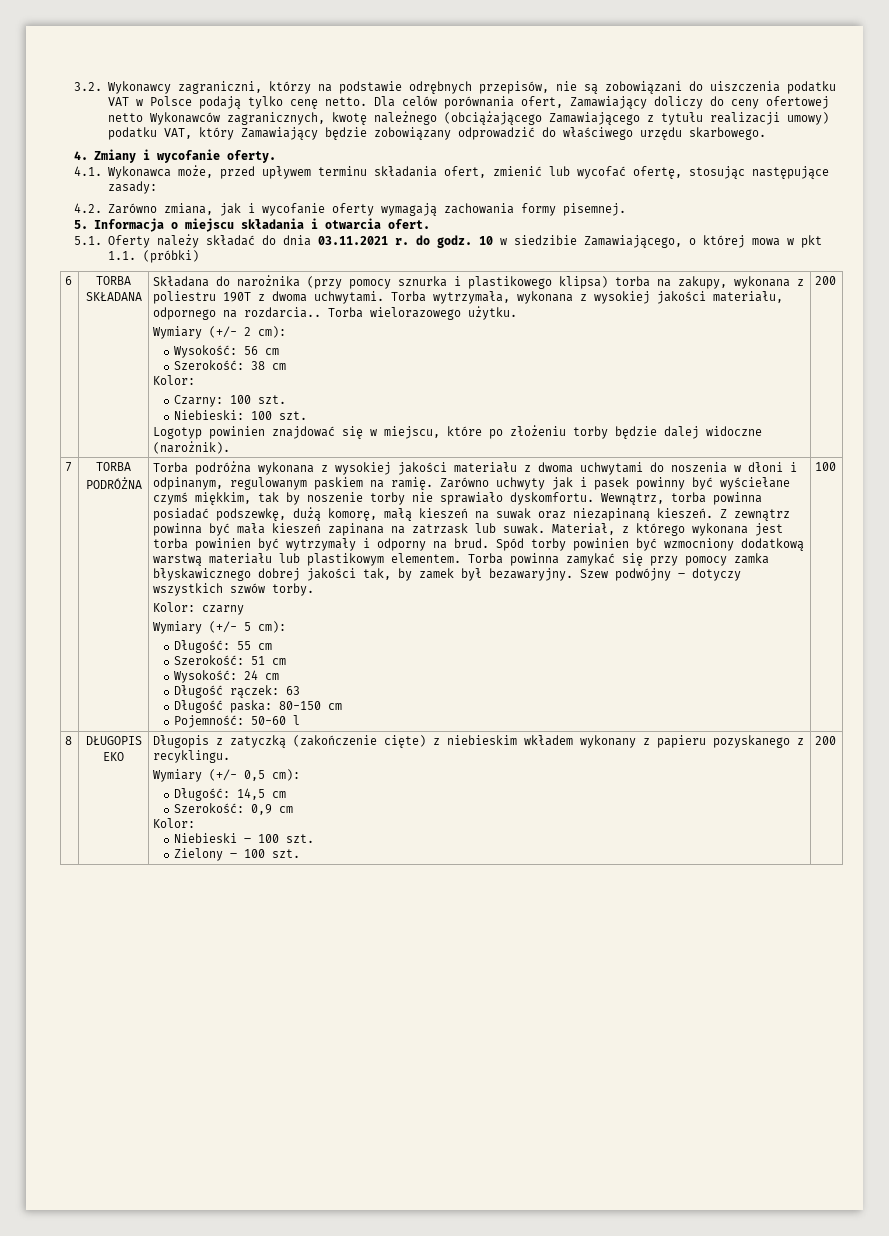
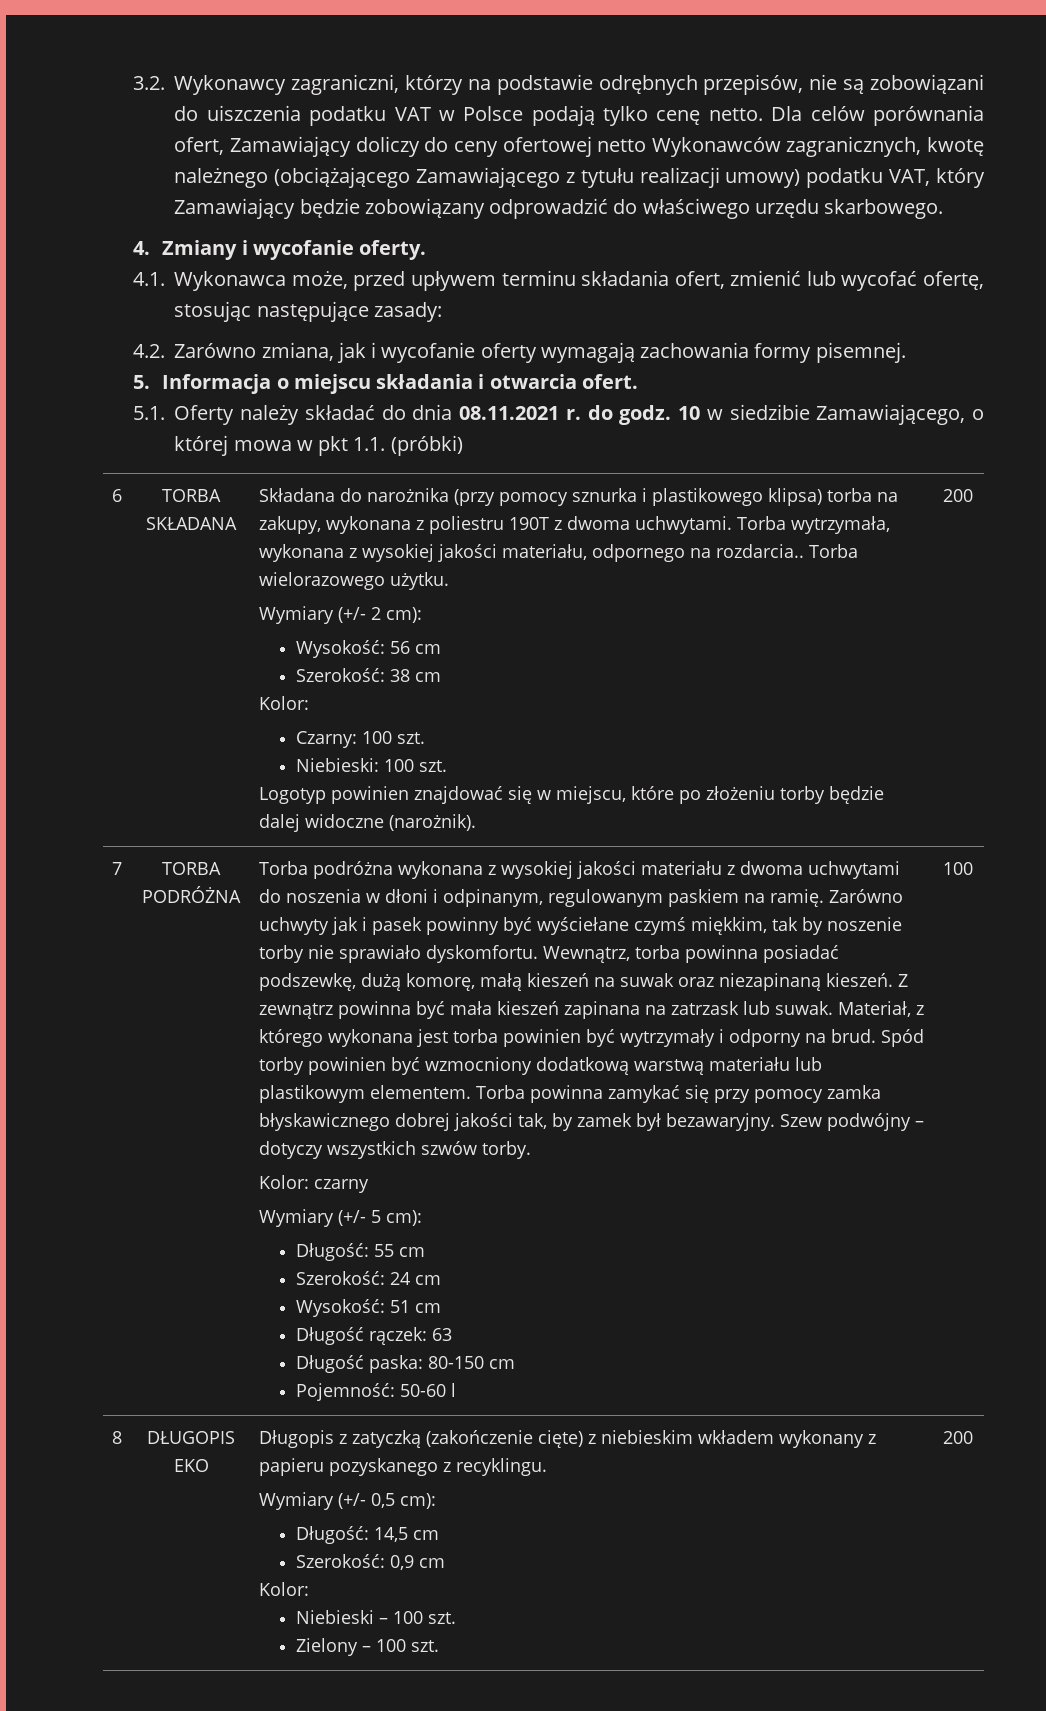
- 5.1. Oferty należy składać do dnia 03.11.2021 r. do godz.
+ 5.1. Oferty należy składać do dnia 08.11.2021 r. do godz.
- Szerokość: 51 cm
+ Szerokość: 24 cm
- Wysokość: 24 cm
+ Wysokość: 51 cm

